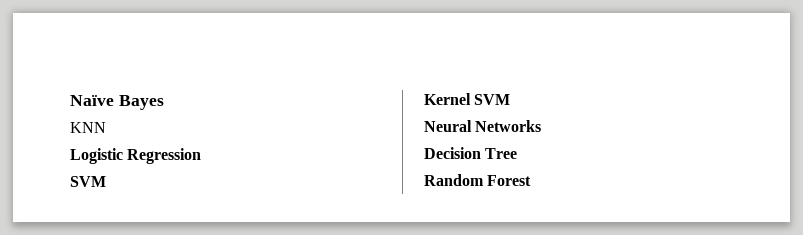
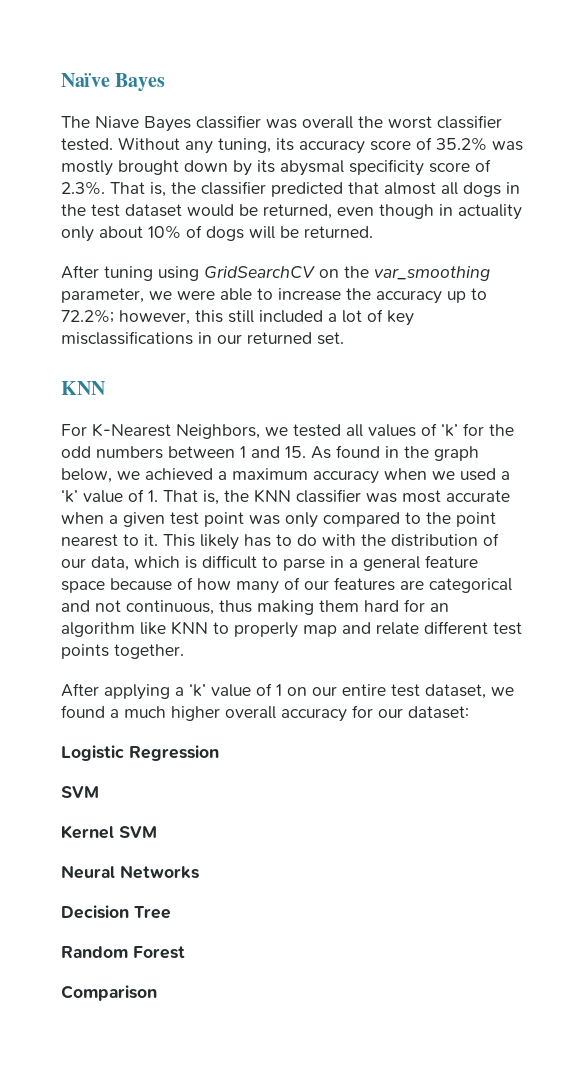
+ The Niave Bayes classifier was overall the worst classifier tested. Without any tuning, its accuracy score of 35.2% was mostly brought down by its abysmal specificity score of 2.3%. That is, the classifier predicted that almost all dogs in the test dataset would be returned, even though in actuality only about 10% of dogs will be returned.
+ After tuning using GridSearchCV on the var_smoothing parameter, we were able to increase the accuracy up to 72.2%; however, this still included a lot of key misclassifications in our returned set.
  KNN
+ For K-Nearest Neighbors, we tested all values of ‘k’ for the odd numbers between 1 and 15. As found in the graph below, we achieved a maximum accuracy when we used a ‘k’ value of 1. That is, the KNN classifier was most accurate when a given test point was only compared to the point nearest to it. This likely has to do with the distribution of our data, which is difficult to parse in a general feature space because of how many of our features are categorical and not continuous, thus making them hard for an algorithm like KNN to properly map and relate different test points together.
+ After applying a ‘k’ value of 1 on our entire test dataset, we found a much higher overall accuracy for our dataset:
+ Comparison

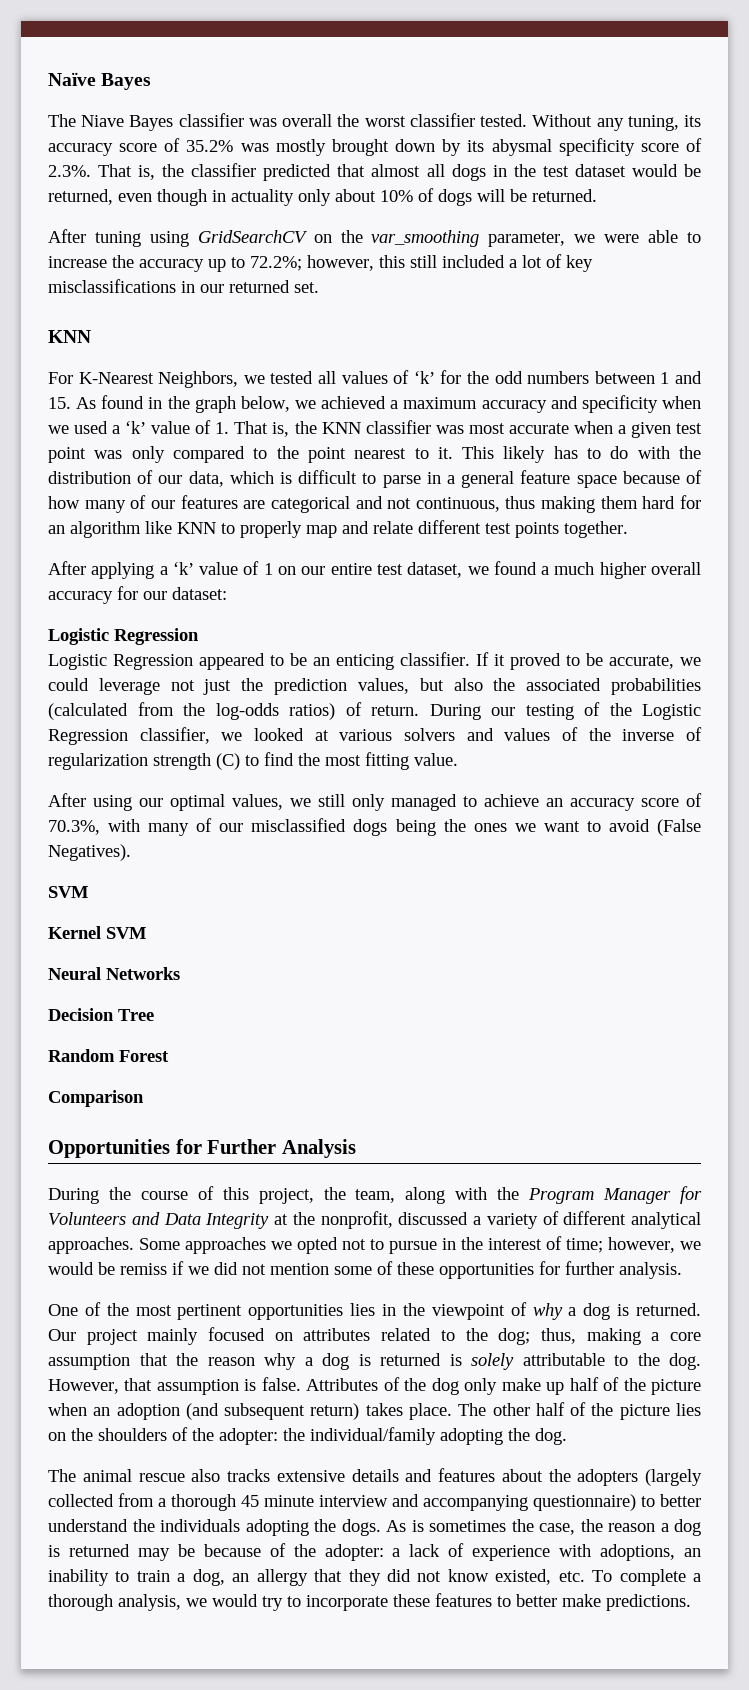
- For K-Nearest Neighbors, we tested all values of ‘k’ for the odd numbers between 1 and 15. As found in the graph below, we achieved a maximum accuracy when we used a ‘k’ value of 1. That is, the KNN classifier was most accurate when a given test point was only compared to the point nearest to it.
+ For K-Nearest Neighbors, we tested all values of ‘k’ for the odd numbers between 1 and 15. As found in the graph below, we achieved a maximum accuracy and specificity when we used a ‘k’ value of 1. That is, the KNN classifier was most accurate when a given test point was only compared to the point nearest to it.
+ Logistic Regression appeared to be an enticing classifier. If it proved to be accurate, we could leverage not just the prediction values, but also the associated probabilities (calculated from the log-odds ratios) of return. During our testing of the Logistic Regression classifier, we looked at various solvers and values of the inverse of regularization strength (C) to find the most fitting value.
+ After using our optimal values, we still only managed to achieve an accuracy score of 70.3%, with many of our misclassified dogs being the ones we want to avoid (False Negatives).
+ Opportunities for Further Analysis
+ During the course of this project, the team, along with the Program Manager for Volunteers and Data Integrity at the nonprofit, discussed a variety of different analytical approaches. Some approaches we opted not to pursue in the interest of time; however, we would be remiss if we did not mention some of these opportunities for further analysis.
+ One of the most pertinent opportunities lies in the viewpoint of why a dog is returned. Our project mainly focused on attributes related to the dog; thus, making a core assumption that the reason why a dog is returned is solely attributable to the dog. However, that assumption is false. Attributes of the dog only make up half of the picture when an adoption (and subsequent return) takes place. The other half of the picture lies on the shoulders of the adopter: the individual/family adopting the dog.
+ The animal rescue also tracks extensive details and features about the adopters (largely collected from a thorough 45 minute interview and accompanying questionnaire) to better understand the individuals adopting the dogs. As is sometimes the case, the reason a dog is returned may be because of the adopter: a lack of experience with adoptions, an inability to train a dog, an allergy that they did not know existed, etc. To complete a thorough analysis, we would try to incorporate these features to better make predictions.

